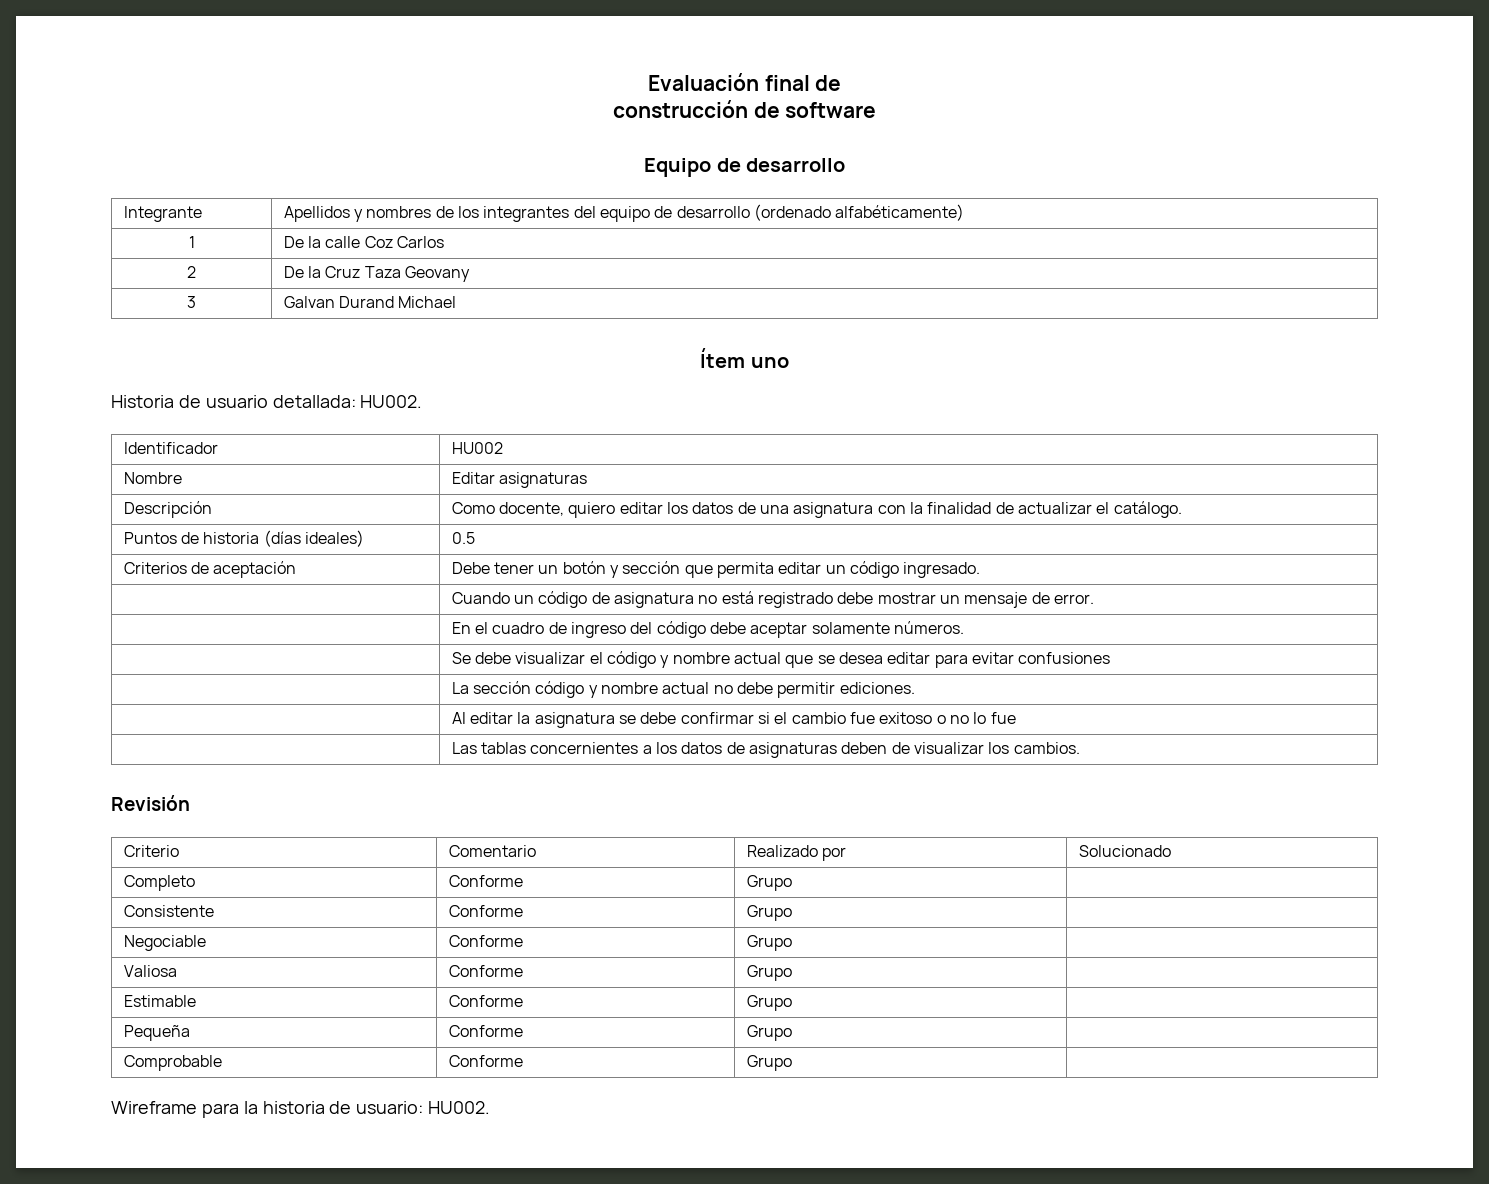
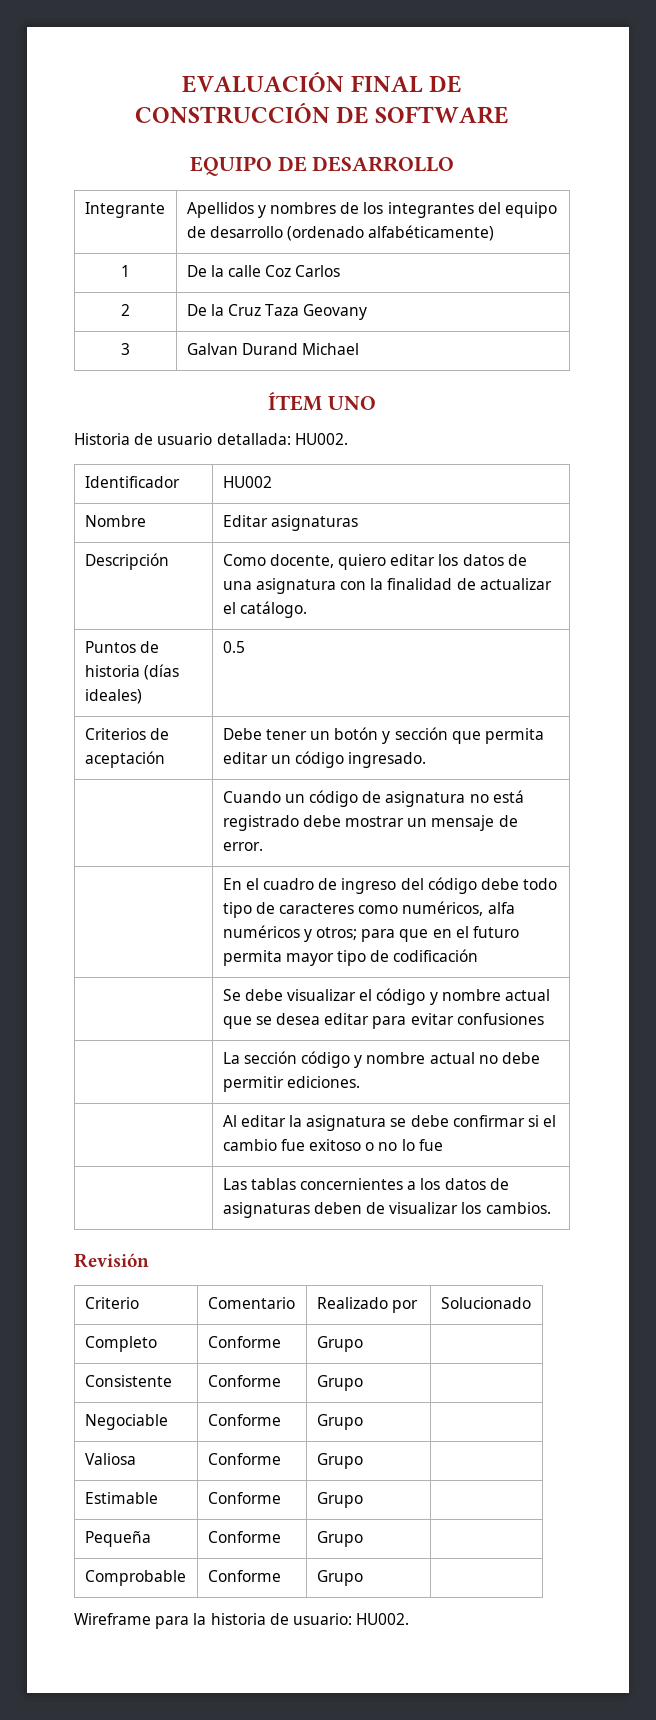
- Evaluación final de
- construcción de software
- Equipo de desarrollo
+ EVALUACIÓN FINAL DE
+ CONSTRUCCIÓN DE SOFTWARE
+ EQUIPO DE DESARROLLO
- Ítem uno
+ ÍTEM UNO
- | En el cuadro de ingreso del código debe aceptar solamente números.
+ | En el cuadro de ingreso del código debe todo tipo de caracteres como numéricos, alfa numéricos y otros; para que en el futuro permita mayor tipo de codificación

